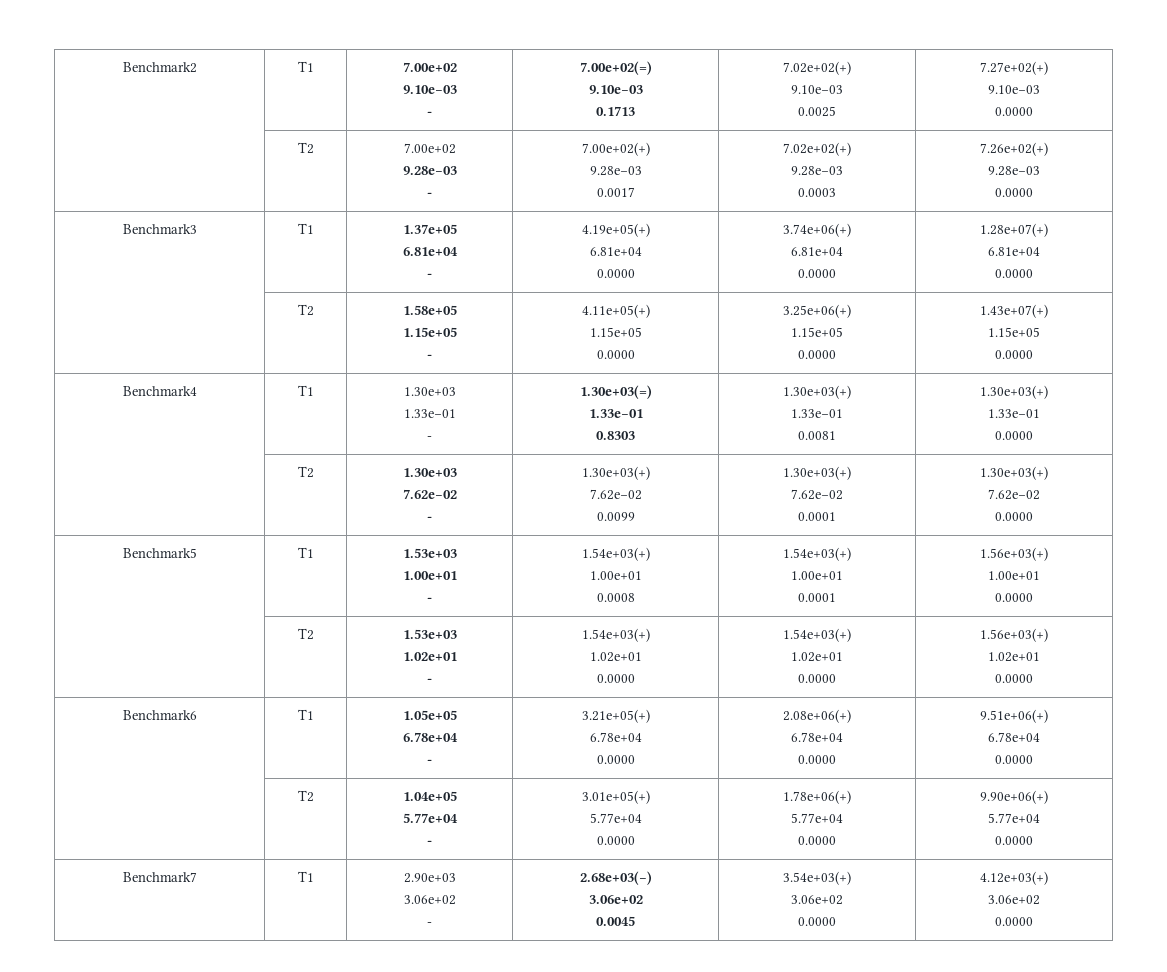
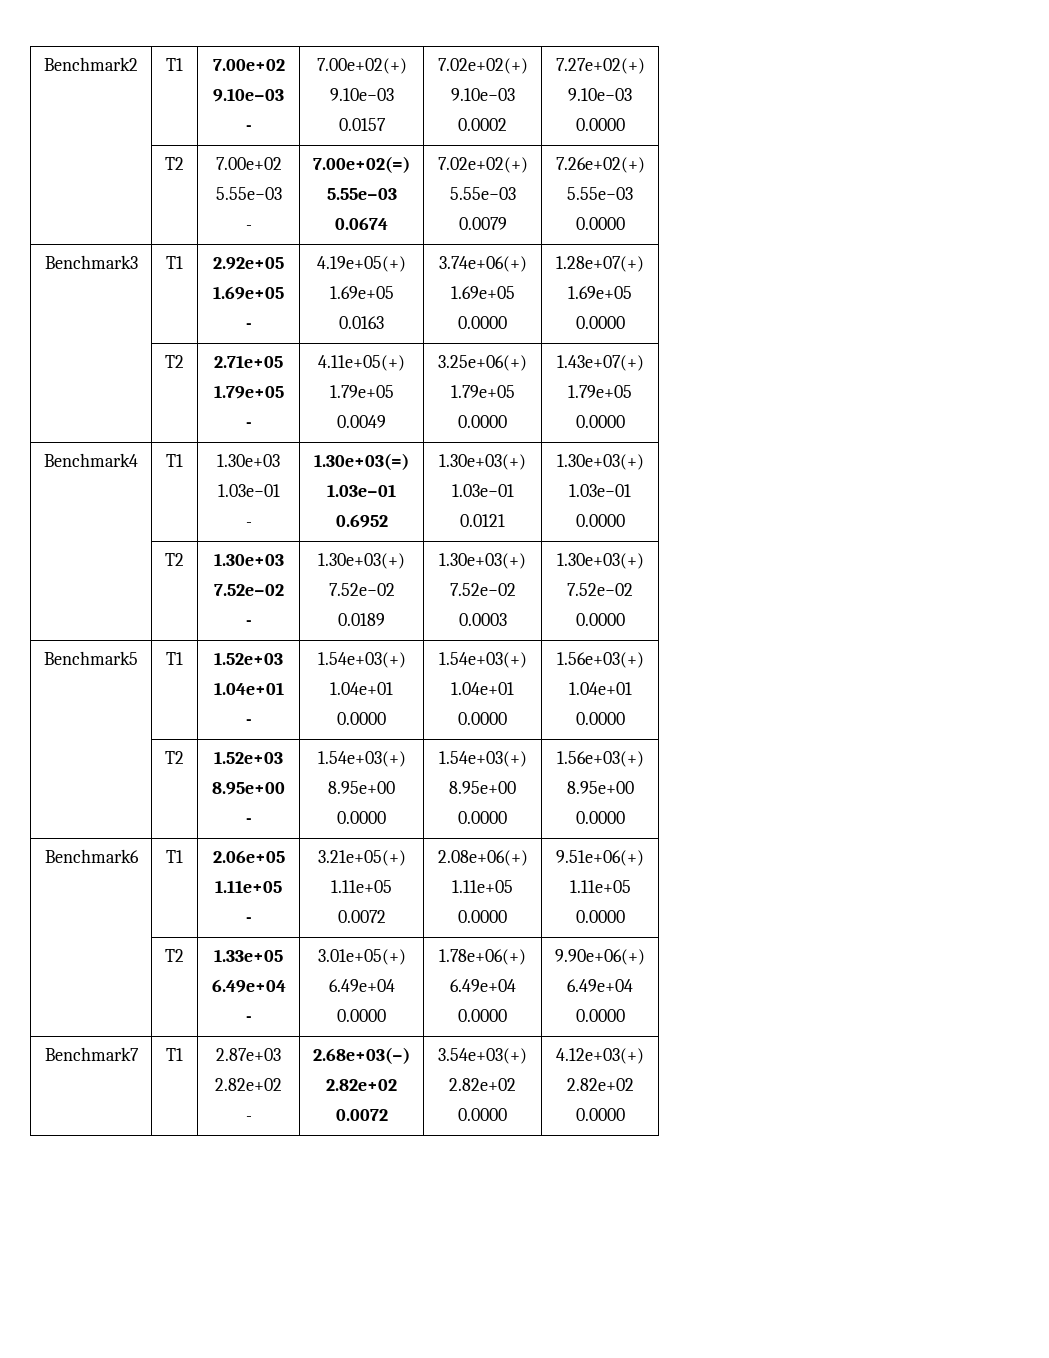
  Benchmark2 | T1 | 7.00e+02
  9.10e−03
- - | 7.00e+02(=)
+ - | 7.00e+02(+)
  9.10e−03
- 0.1713 | 7.02e+02(+)
+ 0.0157 | 7.02e+02(+)
  9.10e−03
- 0.0025 | 7.27e+02(+)
+ 0.0002 | 7.27e+02(+)
  | T2 | 7.00e+02
- 9.28e−03
- - | 7.00e+02(+)
- 9.28e−03
- 0.0017 | 7.02e+02(+)
- 9.28e−03
- 0.0003 | 7.26e+02(+)
- 9.28e−03
+ 5.55e−03
+ - | 7.00e+02(=)
+ 5.55e−03
+ 0.0674 | 7.02e+02(+)
+ 5.55e−03
+ 0.0079 | 7.26e+02(+)
+ 5.55e−03
- Benchmark3 | T1 | 1.37e+05
- 6.81e+04
+ Benchmark3 | T1 | 2.92e+05
+ 1.69e+05
  - | 4.19e+05(+)
- 6.81e+04
- 0.0000 | 3.74e+06(+)
- 6.81e+04
+ 1.69e+05
+ 0.0163 | 3.74e+06(+)
+ 1.69e+05
  0.0000 | 1.28e+07(+)
- 6.81e+04
+ 1.69e+05
  0.0000
- | T2 | 1.58e+05
- 1.15e+05
+ | T2 | 2.71e+05
+ 1.79e+05
  - | 4.11e+05(+)
- 1.15e+05
- 0.0000 | 3.25e+06(+)
- 1.15e+05
+ 1.79e+05
+ 0.0049 | 3.25e+06(+)
+ 1.79e+05
  0.0000 | 1.43e+07(+)
- 1.15e+05
+ 1.79e+05
  Benchmark4 | T1 | 1.30e+03
- 1.33e−01
+ 1.03e−01
  - | 1.30e+03(=)
- 1.33e−01
- 0.8303 | 1.30e+03(+)
- 1.33e−01
- 0.0081 | 1.30e+03(+)
- 1.33e−01
+ 1.03e−01
+ 0.6952 | 1.30e+03(+)
+ 1.03e−01
+ 0.0121 | 1.30e+03(+)
+ 1.03e−01
  | T2 | 1.30e+03
- 7.62e−02
+ 7.52e−02
  - | 1.30e+03(+)
- 7.62e−02
- 0.0099 | 1.30e+03(+)
- 7.62e−02
- 0.0001 | 1.30e+03(+)
- 7.62e−02
+ 7.52e−02
+ 0.0189 | 1.30e+03(+)
+ 7.52e−02
+ 0.0003 | 1.30e+03(+)
+ 7.52e−02
- Benchmark5 | T1 | 1.53e+03
- 1.00e+01
+ Benchmark5 | T1 | 1.52e+03
+ 1.04e+01
  - | 1.54e+03(+)
- 1.00e+01
- 0.0008 | 1.54e+03(+)
- 1.00e+01
- 0.0001 | 1.56e+03(+)
- 1.00e+01
+ 1.04e+01
+ 0.0000 | 1.54e+03(+)
+ 1.04e+01
+ 0.0000 | 1.56e+03(+)
+ 1.04e+01
  0.0000
- | T2 | 1.53e+03
- 1.02e+01
+ | T2 | 1.52e+03
+ 8.95e+00
  - | 1.54e+03(+)
- 1.02e+01
+ 8.95e+00
  0.0000 | 1.54e+03(+)
- 1.02e+01
+ 8.95e+00
  0.0000 | 1.56e+03(+)
- 1.02e+01
+ 8.95e+00
- Benchmark6 | T1 | 1.05e+05
- 6.78e+04
+ Benchmark6 | T1 | 2.06e+05
+ 1.11e+05
  - | 3.21e+05(+)
- 6.78e+04
- 0.0000 | 2.08e+06(+)
- 6.78e+04
+ 1.11e+05
+ 0.0072 | 2.08e+06(+)
+ 1.11e+05
  0.0000 | 9.51e+06(+)
- 6.78e+04
+ 1.11e+05
  0.0000
- | T2 | 1.04e+05
- 5.77e+04
+ | T2 | 1.33e+05
+ 6.49e+04
  - | 3.01e+05(+)
- 5.77e+04
+ 6.49e+04
  0.0000 | 1.78e+06(+)
- 5.77e+04
+ 6.49e+04
  0.0000 | 9.90e+06(+)
- 5.77e+04
+ 6.49e+04
- Benchmark7 | T1 | 2.90e+03
- 3.06e+02
+ Benchmark7 | T1 | 2.87e+03
+ 2.82e+02
  - | 2.68e+03(−)
- 3.06e+02
- 0.0045 | 3.54e+03(+)
- 3.06e+02
+ 2.82e+02
+ 0.0072 | 3.54e+03(+)
+ 2.82e+02
  0.0000 | 4.12e+03(+)
- 3.06e+02
+ 2.82e+02

